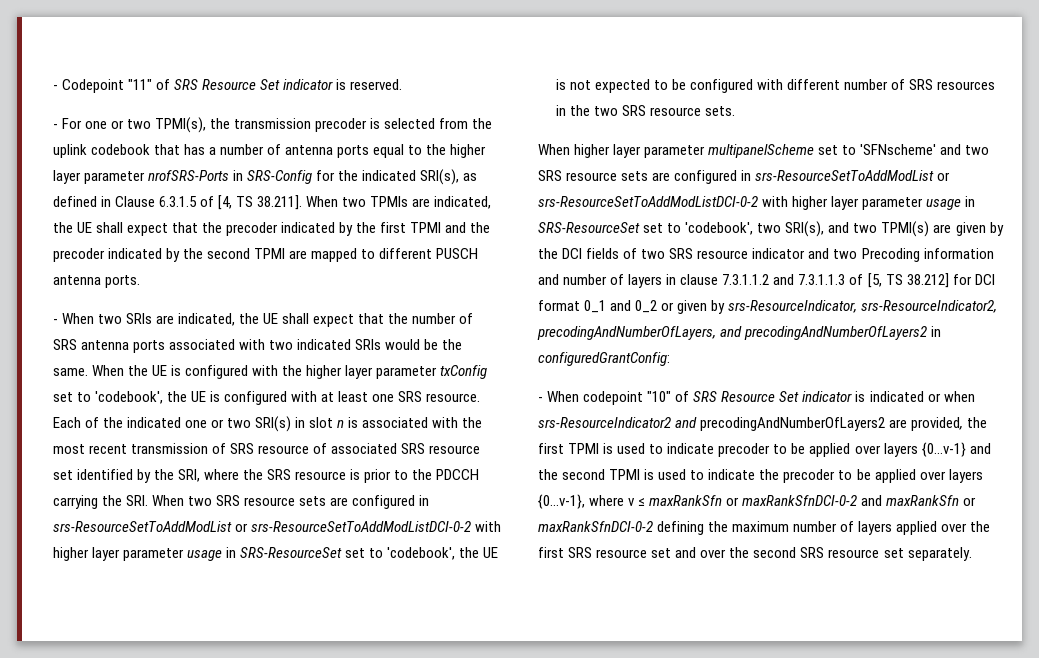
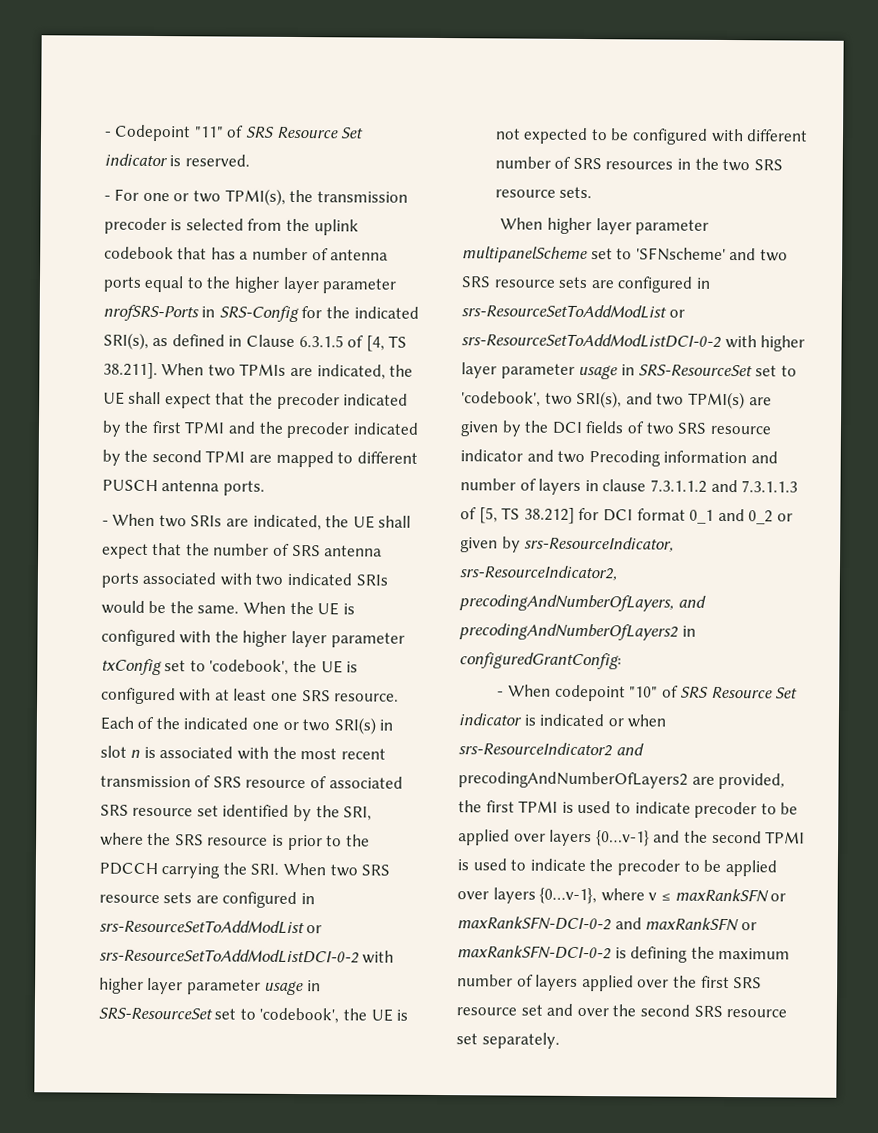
- - When codepoint "10" of SRS Resource Set indicator is indicated or when srs-ResourceIndicator2 and precodingAndNumberOfLayers2 are provided, the first TPMI is used to indicate precoder to be applied over layers {0…v-1} and the second TPMI is used to indicate the precoder to be applied over layers {0…v-1}, where v ≤ maxRankSfn or maxRankSfnDCI-0-2 and maxRankSfn or maxRankSfnDCI-0-2 defining the maximum number of layers applied over the first SRS resource set and over the second SRS resource set separately.
+ - When codepoint "10" of SRS Resource Set indicator is indicated or when srs-ResourceIndicator2 and precodingAndNumberOfLayers2 are provided, the first TPMI is used to indicate precoder to be applied over layers {0…v-1} and the second TPMI is used to indicate the precoder to be applied over layers {0…v-1}, where v ≤ maxRankSFN or maxRankSFN-DCI-0-2 and maxRankSFN or maxRankSFN-DCI-0-2 is defining the maximum number of layers applied over the first SRS resource set and over the second SRS resource set separately.

